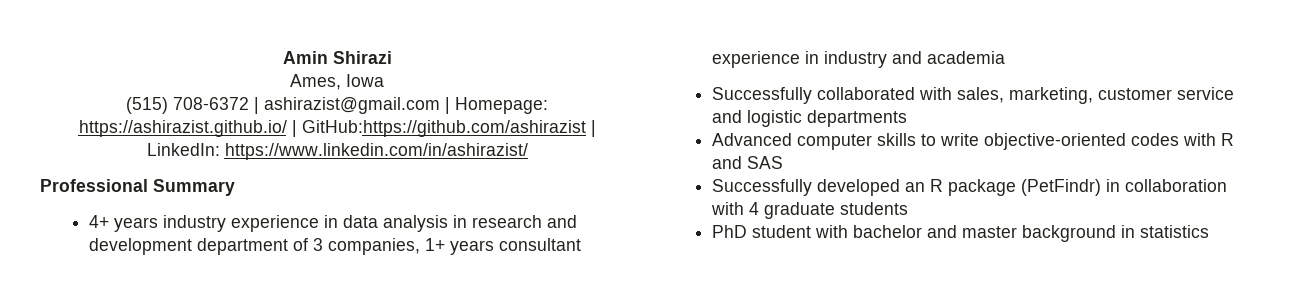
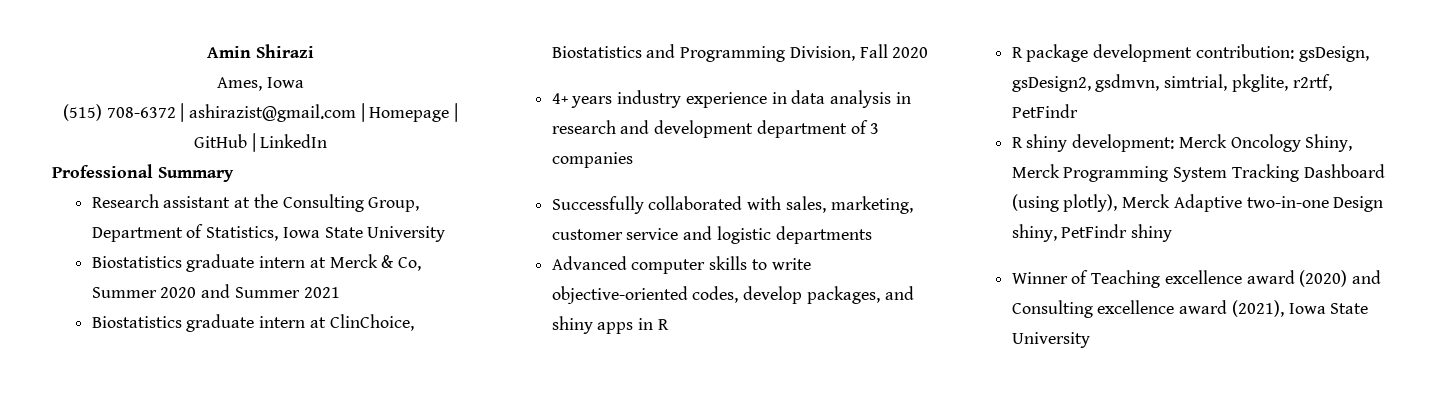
- (515) 708-6372 | ashirazist@gmail.com | Homepage: https://ashirazist.github.io/ | GitHub:https://github.com/ashirazist | LinkedIn: https://www.linkedin.com/in/ashirazist/
+ (515) 708-6372 | ashirazist@gmail.com | Homepage | GitHub | LinkedIn
  Professional Summary
+ Research assistant at the Consulting Group, Department of Statistics, Iowa State University
+ Biostatistics graduate intern at Merck & Co, Summer 2020 and Summer 2021
+ Biostatistics graduate intern at ClinChoice, Biostatistics and Programming Division, Fall 2020
- 4+ years industry experience in data analysis in research and development department of 3 companies, 1+ years consultant experience in industry and academia
+ 4+ years industry experience in data analysis in research and development department of 3 companies
- Advanced computer skills to write objective-oriented codes with R and SAS
- Successfully developed an R package (PetFindr) in collaboration with 4 graduate students
- PhD student with bachelor and master background in statistics
+ Advanced computer skills to write objective-oriented codes, develop packages, and shiny apps in R
+ R package development contribution: gsDesign, gsDesign2, gsdmvn, simtrial, pkglite, r2rtf, PetFindr
+ R shiny development: Merck Oncology Shiny, Merck Programming System Tracking Dashboard (using plotly), Merck Adaptive two-in-one Design shiny, PetFindr shiny
+ Winner of Teaching excellence award (2020) and Consulting excellence award (2021), Iowa State University

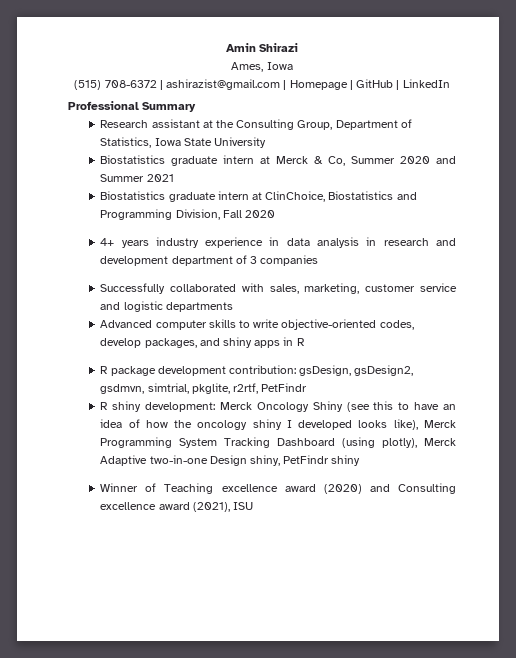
- R shiny development: Merck Oncology Shiny, Merck Programming System Tracking Dashboard (using plotly), Merck Adaptive two-in-one Design shiny, PetFindr shiny
+ R shiny development: Merck Oncology Shiny (see this to have an idea of how the oncology shiny I developed looks like), Merck Programming System Tracking Dashboard (using plotly), Merck Adaptive two-in-one Design shiny, PetFindr shiny
- Winner of Teaching excellence award (2020) and Consulting excellence award (2021), Iowa State University
+ Winner of Teaching excellence award (2020) and Consulting excellence award (2021), ISU

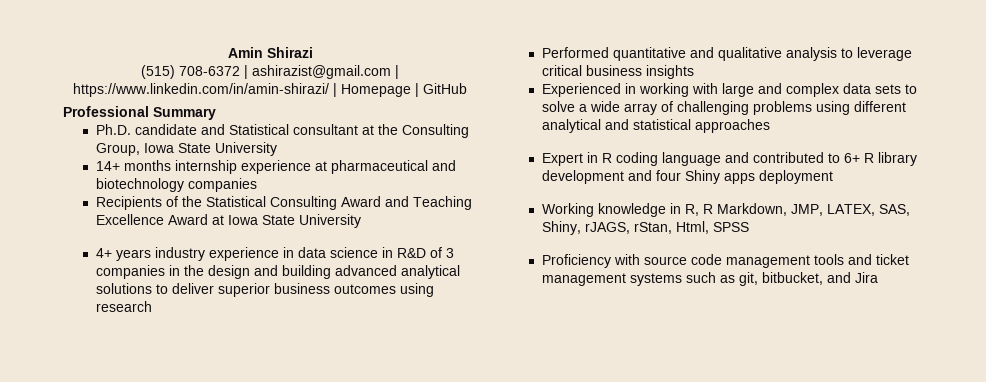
- Ames, Iowa
- (515) 708-6372 | ashirazist@gmail.com | Homepage | GitHub | LinkedIn
+ (515) 708-6372 | ashirazist@gmail.com | https://www.linkedin.com/in/amin-shirazi/ | Homepage | GitHub
- Research assistant at the Consulting Group, Department of Statistics, Iowa State University
- Biostatistics graduate intern at Merck & Co, Summer 2020 and Summer 2021
- Biostatistics graduate intern at ClinChoice, Biostatistics and Programming Division, Fall 2020
+ Ph.D. candidate and Statistical consultant at the Consulting Group, Iowa State University
+ 14+ months internship experience at pharmaceutical and biotechnology companies
+ Recipients of the Statistical Consulting Award and Teaching Excellence Award at Iowa State University
- 4+ years industry experience in data analysis in research and development department of 3 companies
- Successfully collaborated with sales, marketing, customer service and logistic departments
- Advanced computer skills to write objective-oriented codes, develop packages, and shiny apps in R
- R package development contribution: gsDesign, gsDesign2, gsdmvn, simtrial, pkglite, r2rtf, PetFindr
- R shiny development: Merck Oncology Shiny (see this to have an idea of how the oncology shiny I developed looks like), Merck Programming System Tracking Dashboard (using plotly), Merck Adaptive two-in-one Design shiny, PetFindr shiny
- Winner of Teaching excellence award (2020) and Consulting excellence award (2021), ISU
+ 4+ years industry experience in data science in R&D of 3 companies in the design and building advanced analytical solutions to deliver superior business outcomes using research
+ Performed quantitative and qualitative analysis to leverage critical business insights
+ Experienced in working with large and complex data sets to solve a wide array of challenging problems using different analytical and statistical approaches
+ Expert in R coding language and contributed to 6+ R library development and four Shiny apps deployment
+ Working knowledge in R, R Markdown, JMP, LATEX, SAS, Shiny, rJAGS, rStan, Html, SPSS
+ Proficiency with source code management tools and ticket management systems such as git, bitbucket, and Jira

